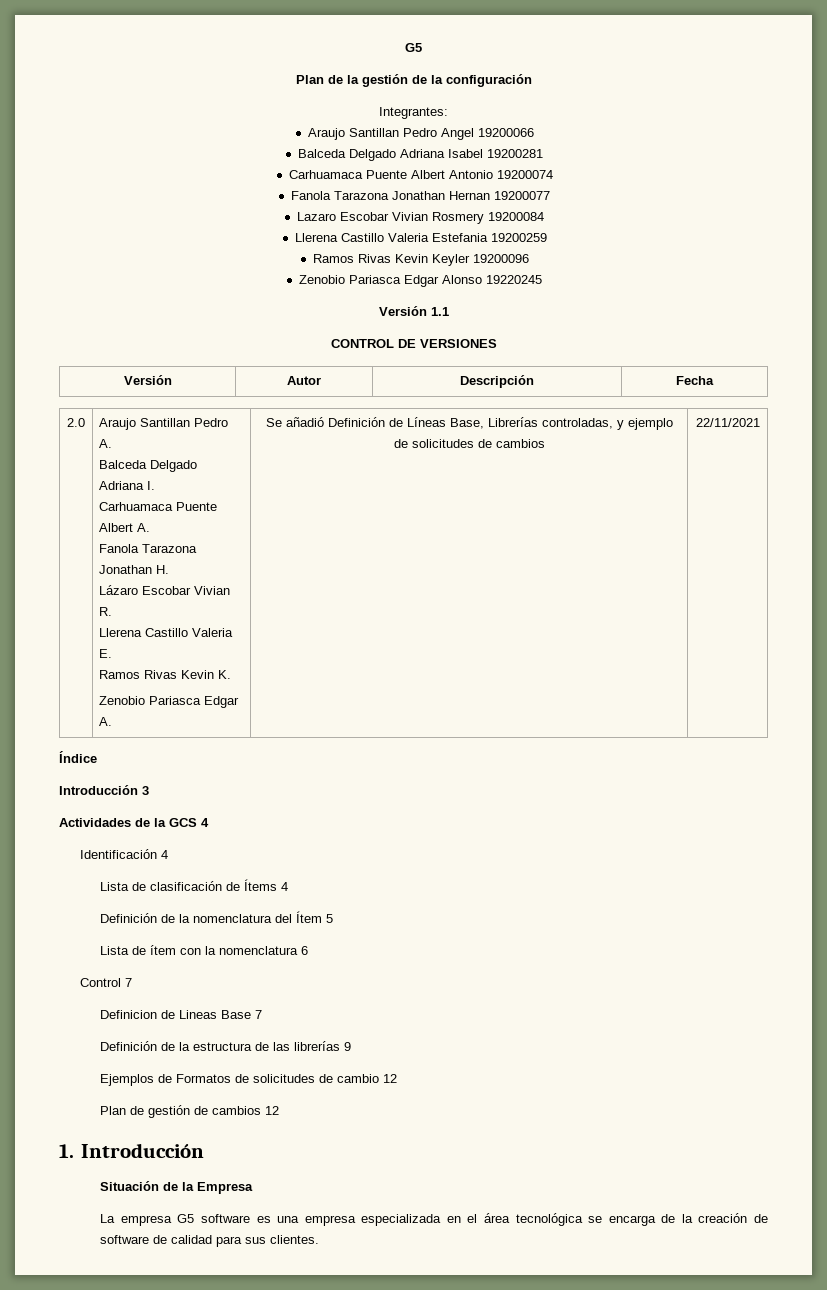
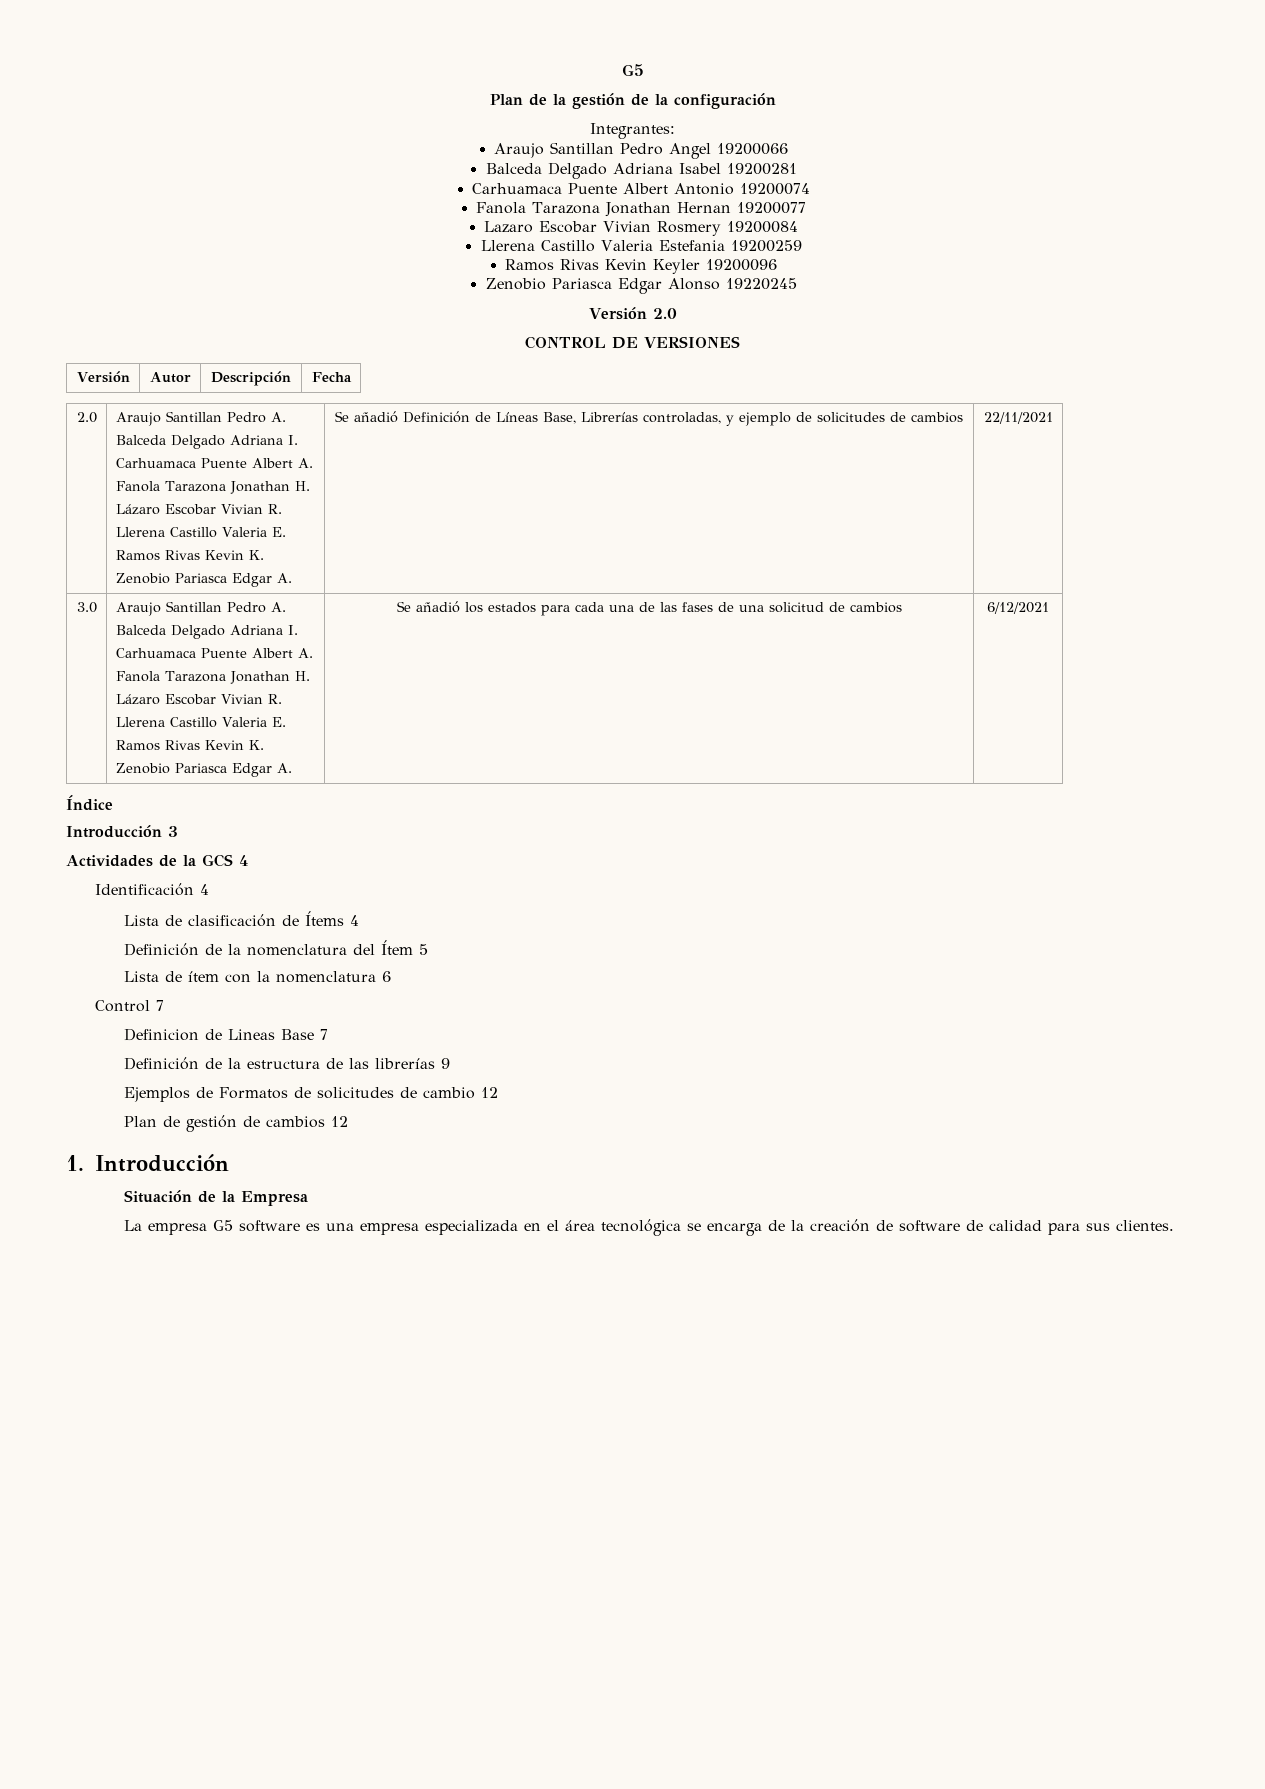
- Versión 1.1
+ Versión 2.0
+ 3.0 | Araujo Santillan Pedro A.
+ Balceda Delgado Adriana I.
+ Carhuamaca Puente Albert A.
+ Fanola Tarazona Jonathan H.
+ Lázaro Escobar Vivian R.
+ Llerena Castillo Valeria E.
+ Ramos Rivas Kevin K.
+ Zenobio Pariasca Edgar A. | Se añadió los estados para cada una de las fases de una solicitud de cambios | 6/12/2021

